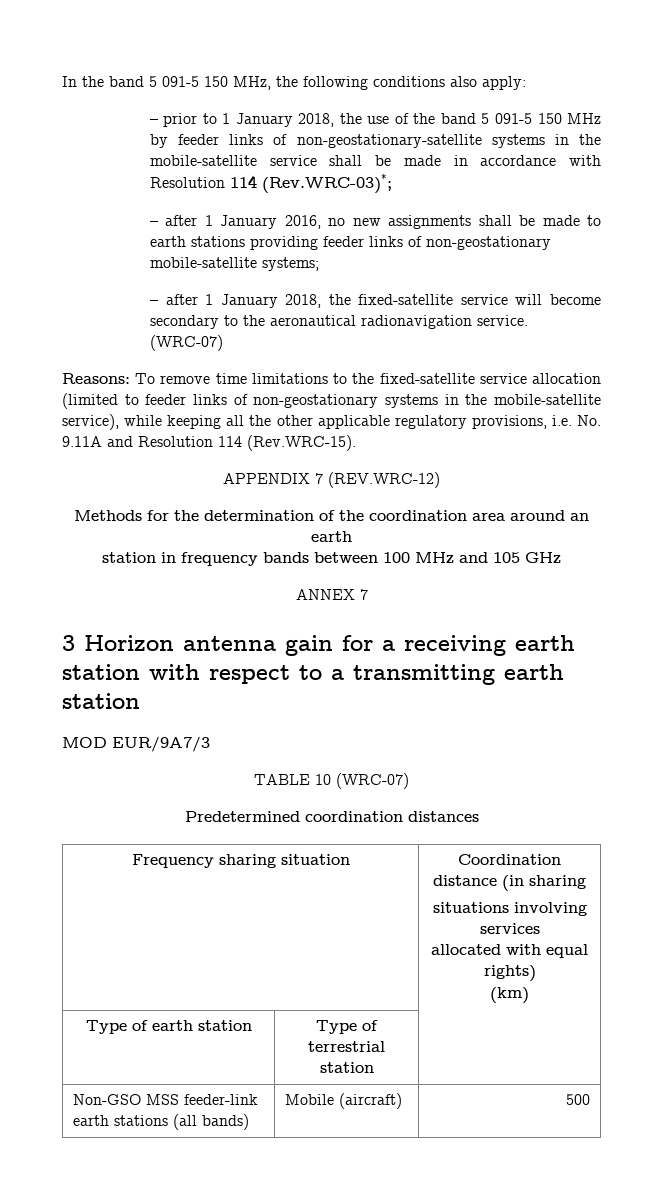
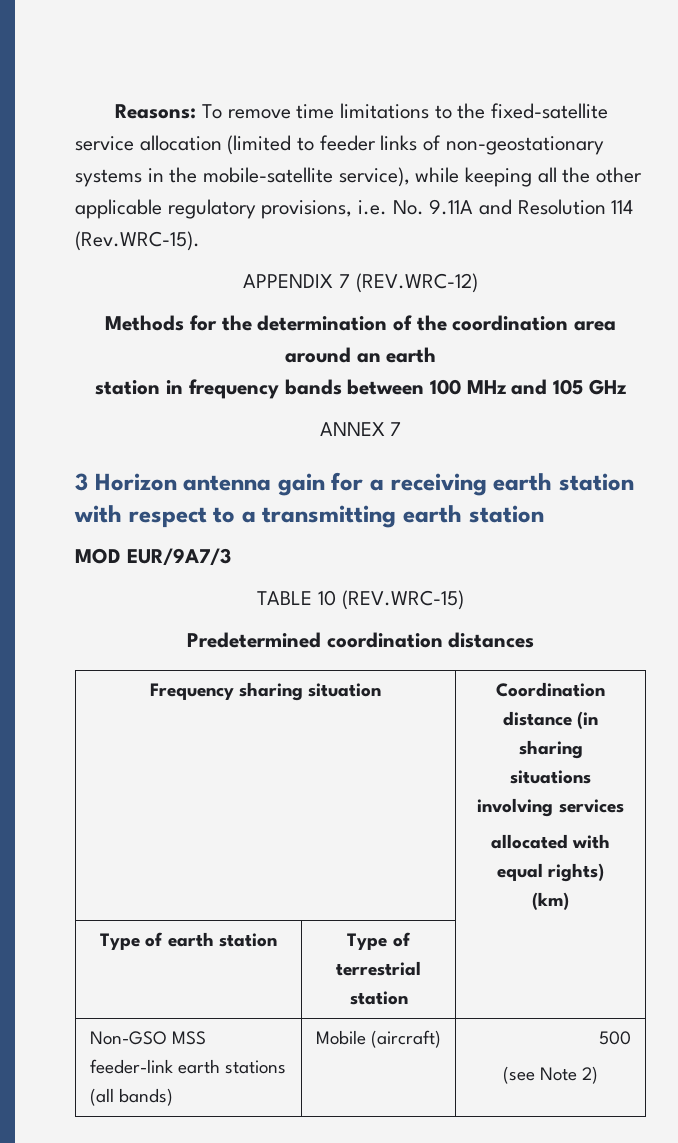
- In the band 5 091-5 150 MHz, the following conditions also apply:
- – prior to 1 January 2018, the use of the band 5 091-5 150 MHz by feeder links of non-geostationary-satellite systems in the mobile-satellite service shall be made in accordance with Resolution 114 (Rev.WRC-03)*;
- – after 1 January 2016, no new assignments shall be made to earth stations providing feeder links of non-geostationary mobile-satellite systems;
- – after 1 January 2018, the fixed-satellite service will become secondary to the aeronautical radionavigation service. (WRC-07)
- TABLE 10 (WRC-07)
+ TABLE 10 (REV.WRC-15)
  Non-GSO MSS feeder-link earth stations (all bands) | Mobile (aircraft) | 500
+ (see Note 2)

